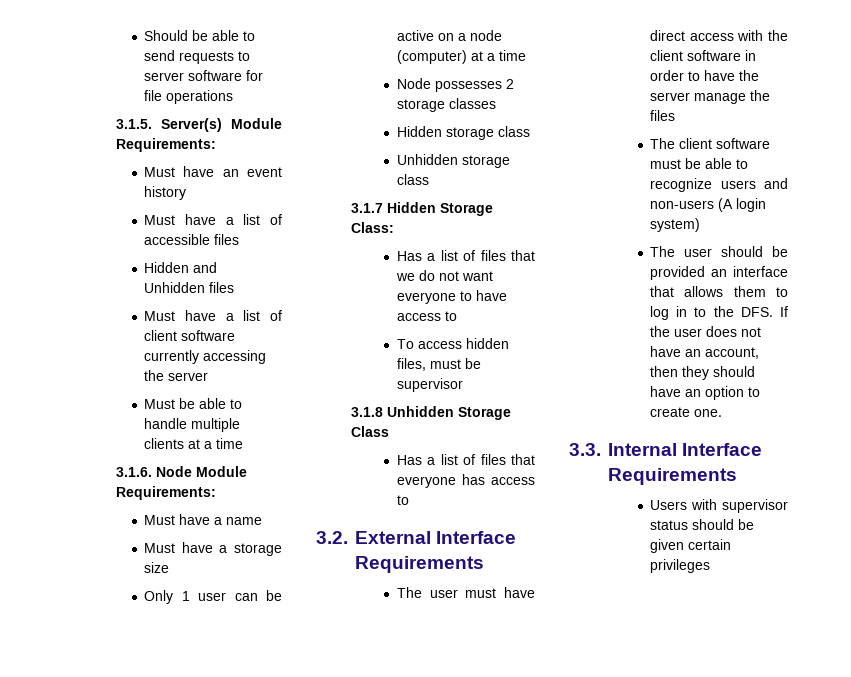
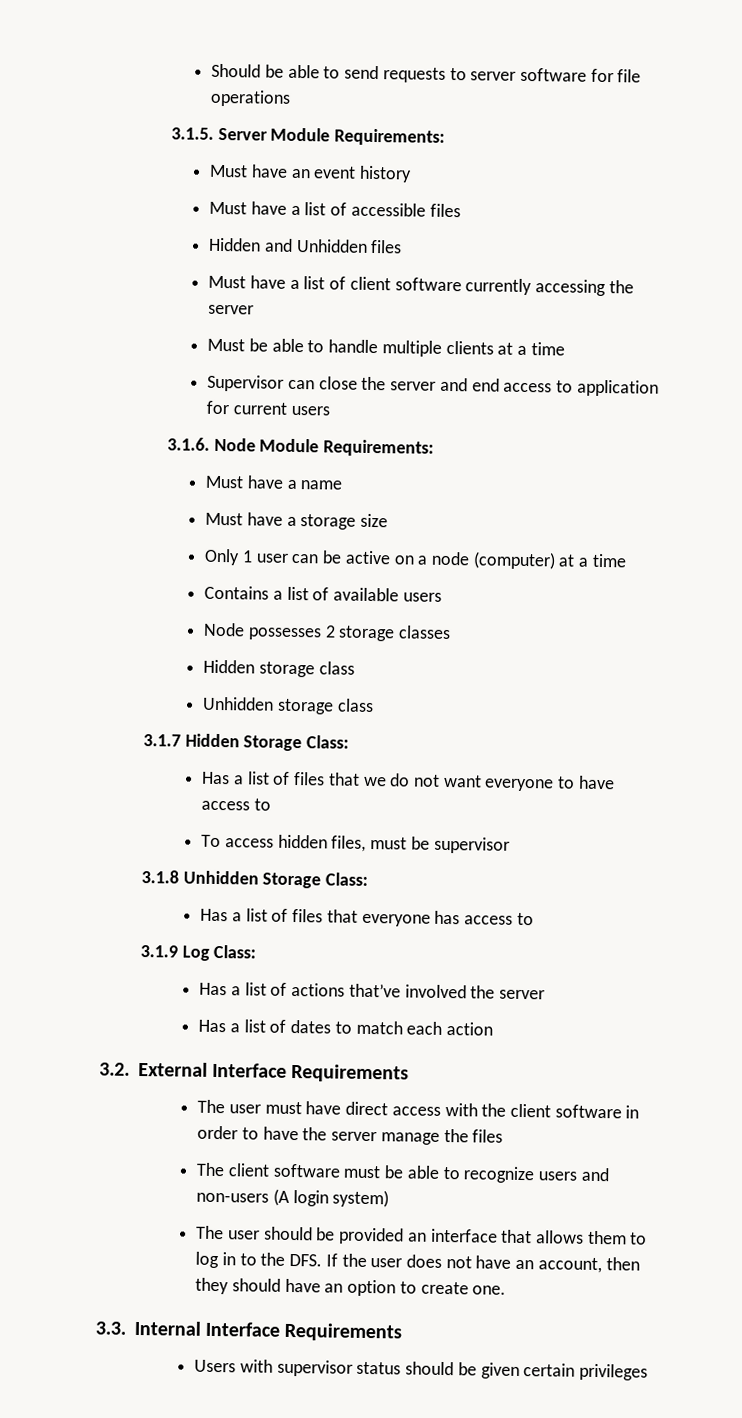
- 3.1.5. Server(s) Module Requirements:
+ 3.1.5. Server Module Requirements:
+ Supervisor can close the server and end access to application for current users
+ Contains a list of available users
- 3.1.8 Unhidden Storage Class
+ 3.1.8 Unhidden Storage Class:
+ 3.1.9 Log Class:
+ Has a list of actions that’ve involved the server
+ Has a list of dates to match each action

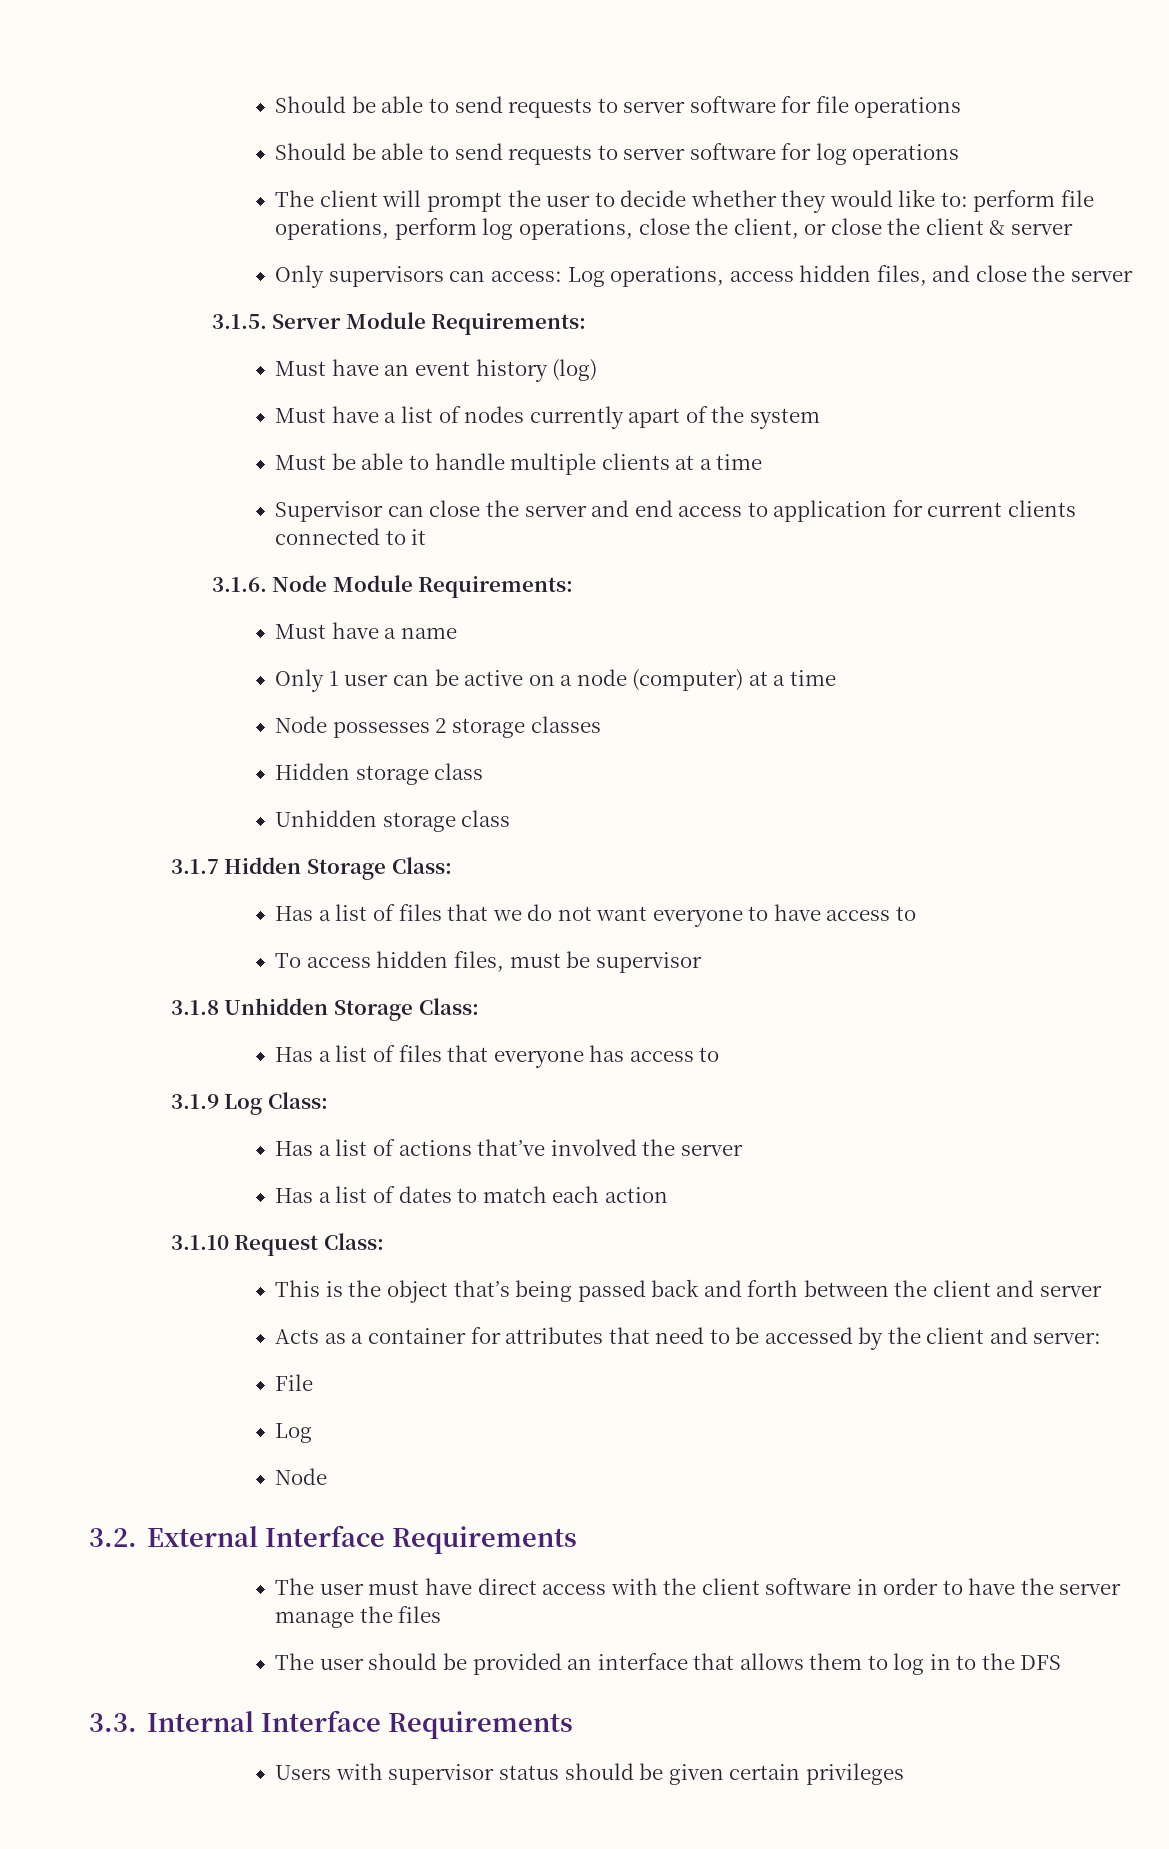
+ Should be able to send requests to server software for log operations
+ The client will prompt the user to decide whether they would like to: perform file operations, perform log operations, close the client, or close the client & server
+ Only supervisors can access: Log operations, access hidden files, and close the server
- Must have an event history
- Must have a list of accessible files
- Hidden and Unhidden files
- Must have a list of client software currently accessing the server
+ Must have an event history (log)
+ Must have a list of nodes currently apart of the system
- Supervisor can close the server and end access to application for current users
+ Supervisor can close the server and end access to application for current clients connected to it
- Must have a storage size
- Contains a list of available users
+ 3.1.10 Request Class:
+ This is the object that’s being passed back and forth between the client and server
+ Acts as a container for attributes that need to be accessed by the client and server:
+ File
+ Log
+ Node
- The client software must be able to recognize users and non-users (A login system)
- The user should be provided an interface that allows them to log in to the DFS. If the user does not have an account, then they should have an option to create one.
+ The user should be provided an interface that allows them to log in to the DFS

